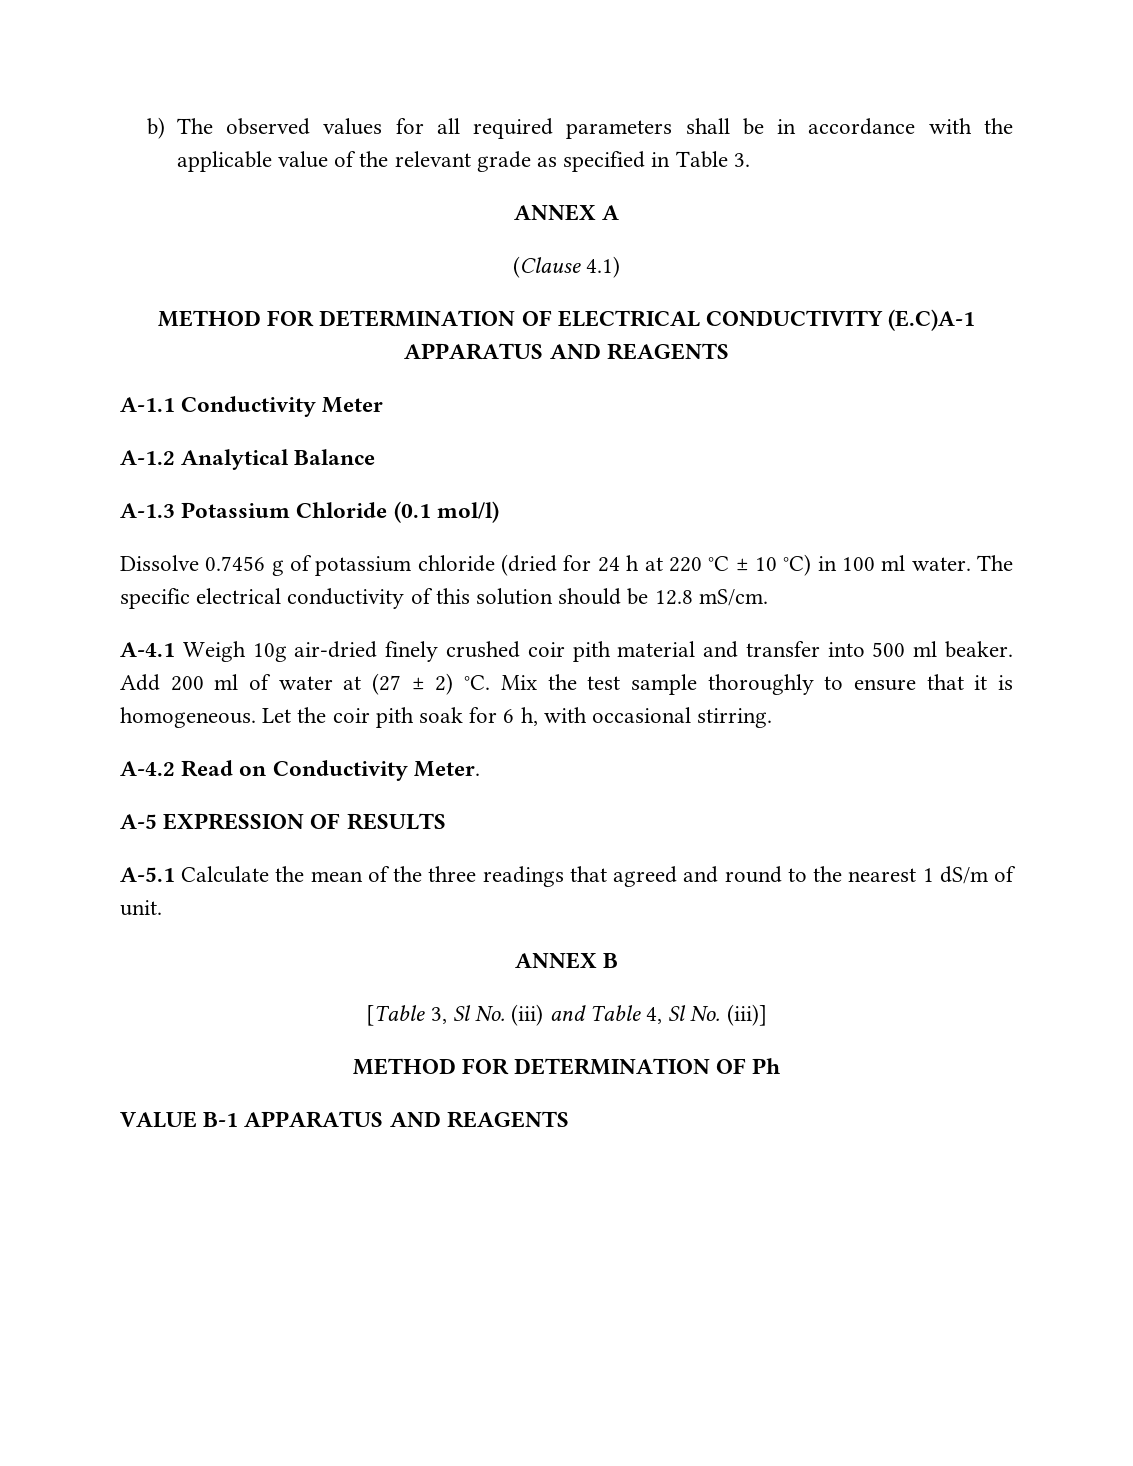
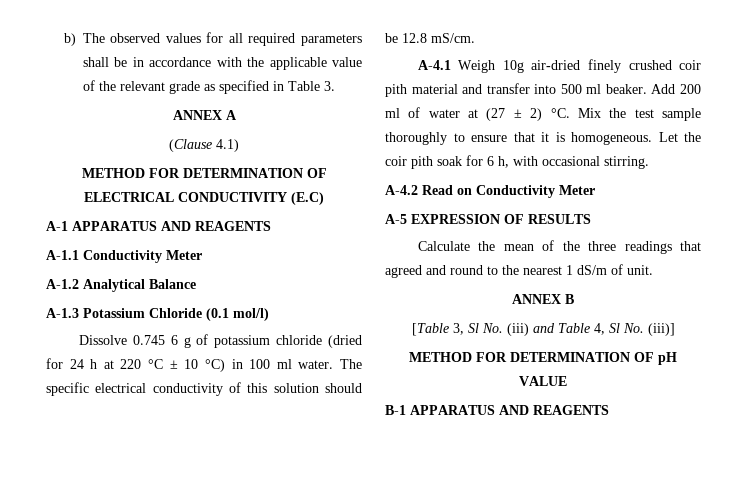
- METHOD FOR DETERMINATION OF ELECTRICAL CONDUCTIVITY (E.C)A-1 APPARATUS AND REAGENTS
+ METHOD FOR DETERMINATION OF ELECTRICAL CONDUCTIVITY (E.C)
+ A-1 APPARATUS AND REAGENTS
- Dissolve 0.7456 g of potassium chloride (dried for 24 h at 220 °C ± 10 °C) in 100 ml water.
+ Dissolve 0.745 6 g of potassium chloride (dried for 24 h at 220 °C ± 10 °C) in 100 ml water.
- A-4.2 Read on Conductivity Meter.
+ A-4.2 Read on Conductivity Meter
- A-5.1 Calculate the mean of the three readings that agreed and round to the nearest 1 dS/m of unit.
+ Calculate the mean of the three readings that agreed and round to the nearest 1 dS/m of unit.
- METHOD FOR DETERMINATION OF Ph
- VALUE B-1 APPARATUS AND REAGENTS
+ METHOD FOR DETERMINATION OF pH VALUE
+ B-1 APPARATUS AND REAGENTS

